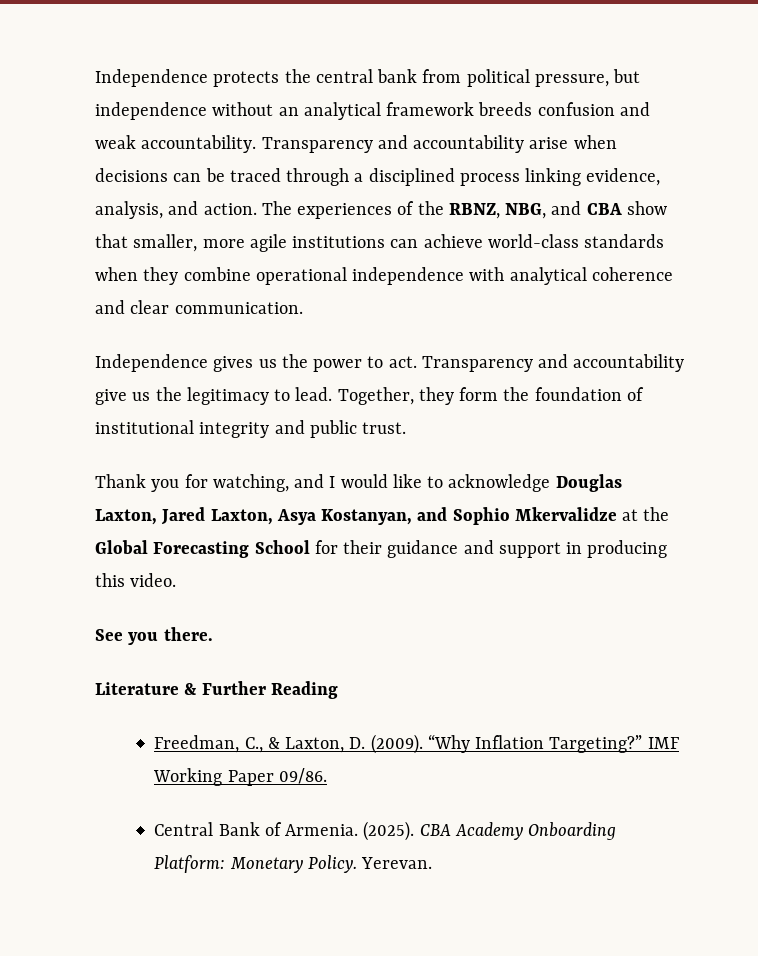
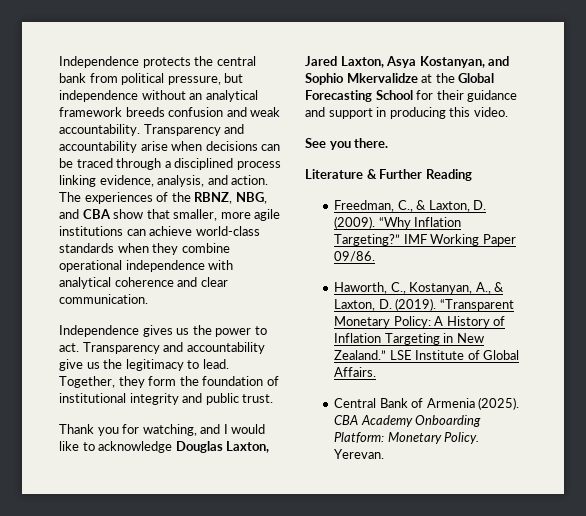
+ Haworth, C., Kostanyan, A., & Laxton, D. (2019). “Transparent Monetary Policy: A History of Inflation Targeting in New Zealand.” LSE Institute of Global Affairs.
- Central Bank of Armenia. (2025).
+ Central Bank of Armenia (2025).

